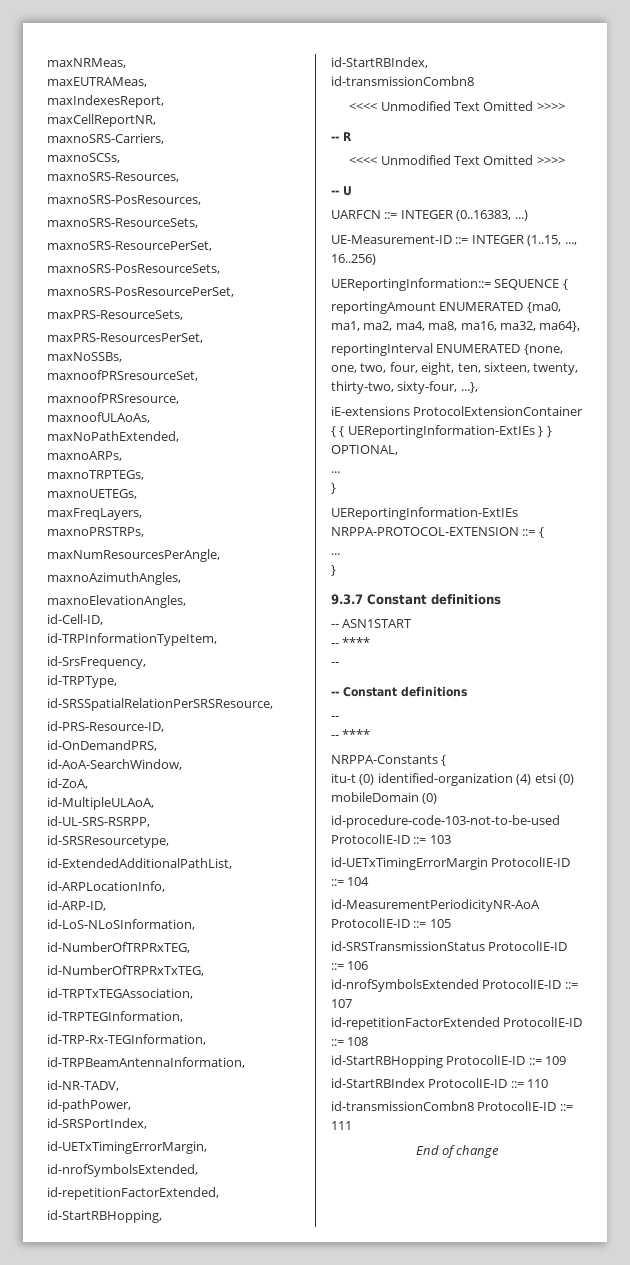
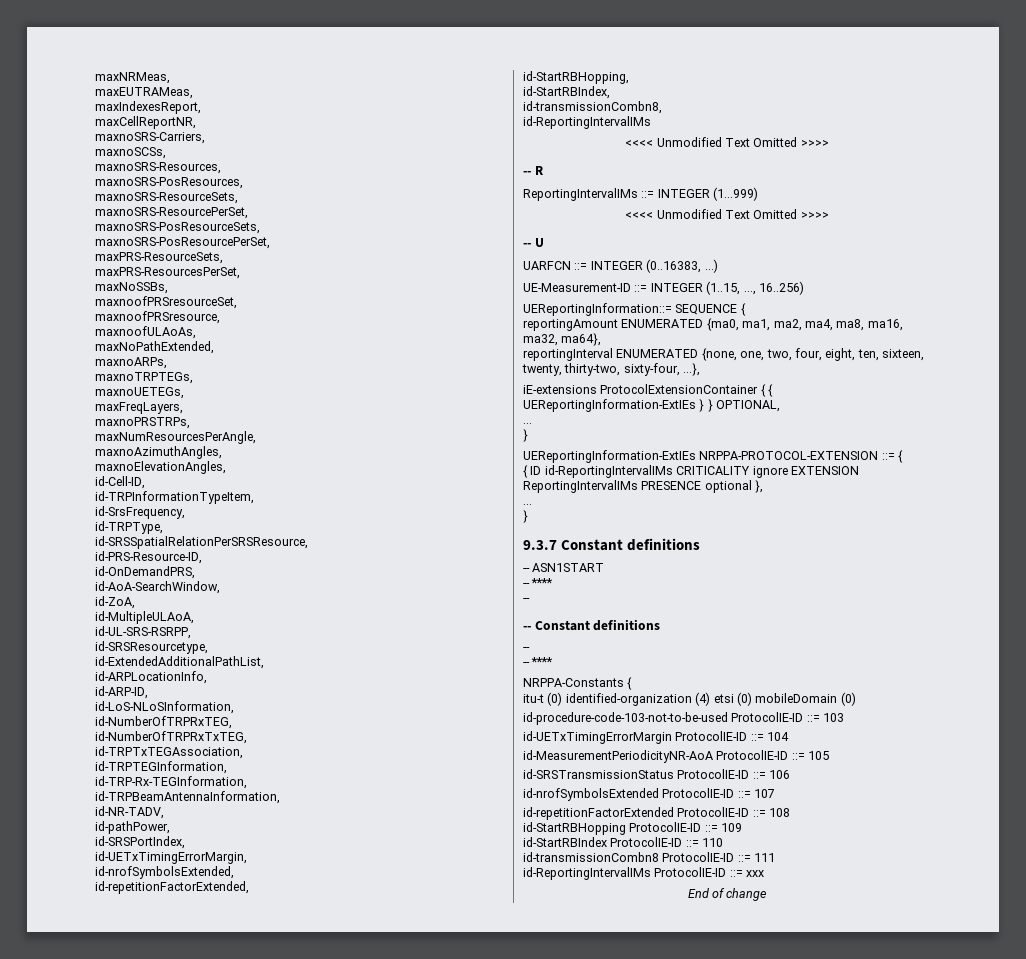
  id-StartRBIndex,
- id-transmissionCombn8
+ id-transmissionCombn8,
+ id-ReportingIntervalIMs
+ ReportingIntervalIMs ::= INTEGER (1...999)
+ { ID id-ReportingIntervalIMs CRITICALITY ignore EXTENSION ReportingIntervalIMs PRESENCE optional },
+ id-ReportingIntervalIMs ProtocolIE-ID ::= xxx

